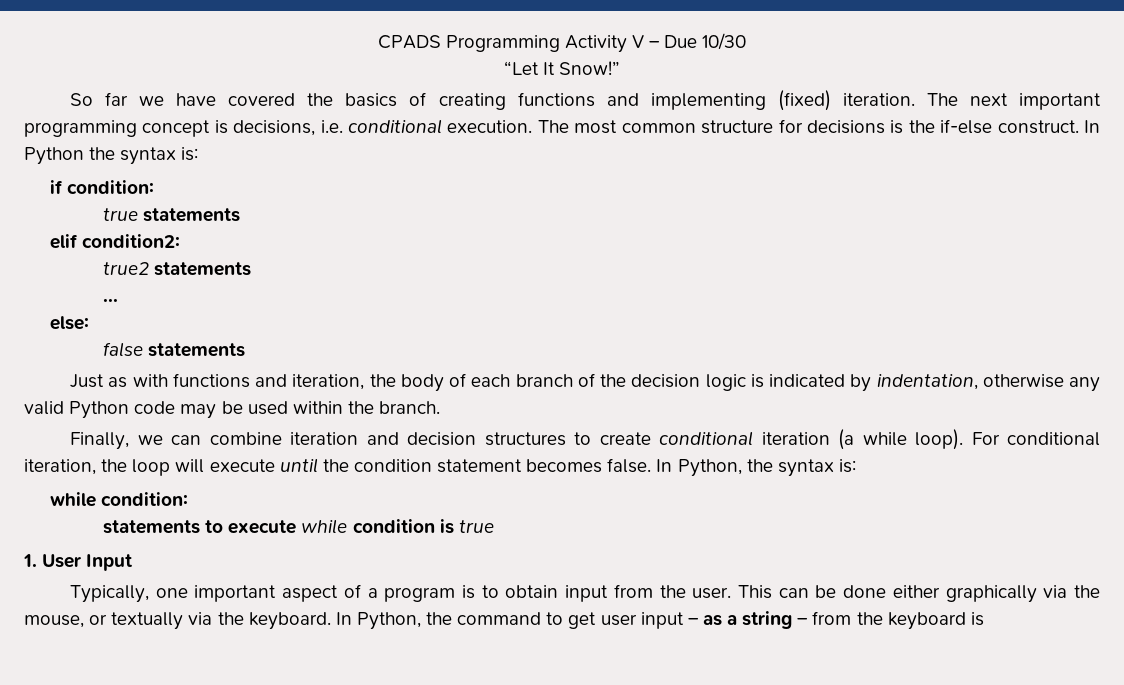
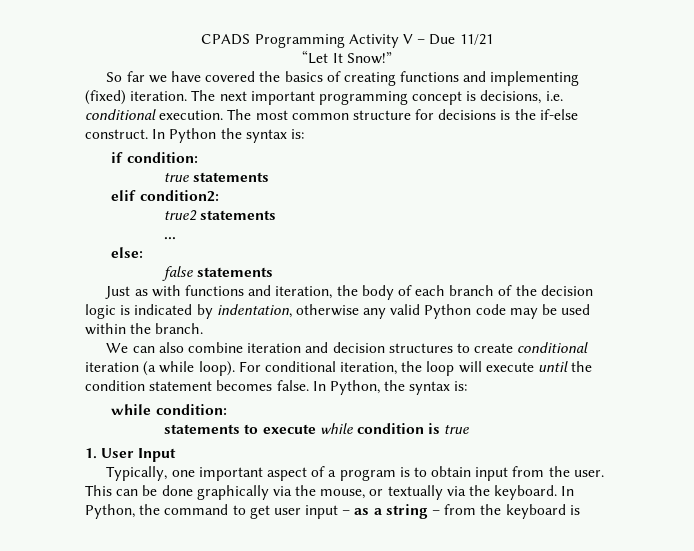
- CPADS Programming Activity V – Due 10/30
+ CPADS Programming Activity V – Due 11/21
- Finally, we can combine iteration and decision structures to create conditional iteration (a while loop).
+ We can also combine iteration and decision structures to create conditional iteration (a while loop).
- This can be done either graphically via the mouse, or textually via the keyboard.
+ This can be done graphically via the mouse, or textually via the keyboard.

